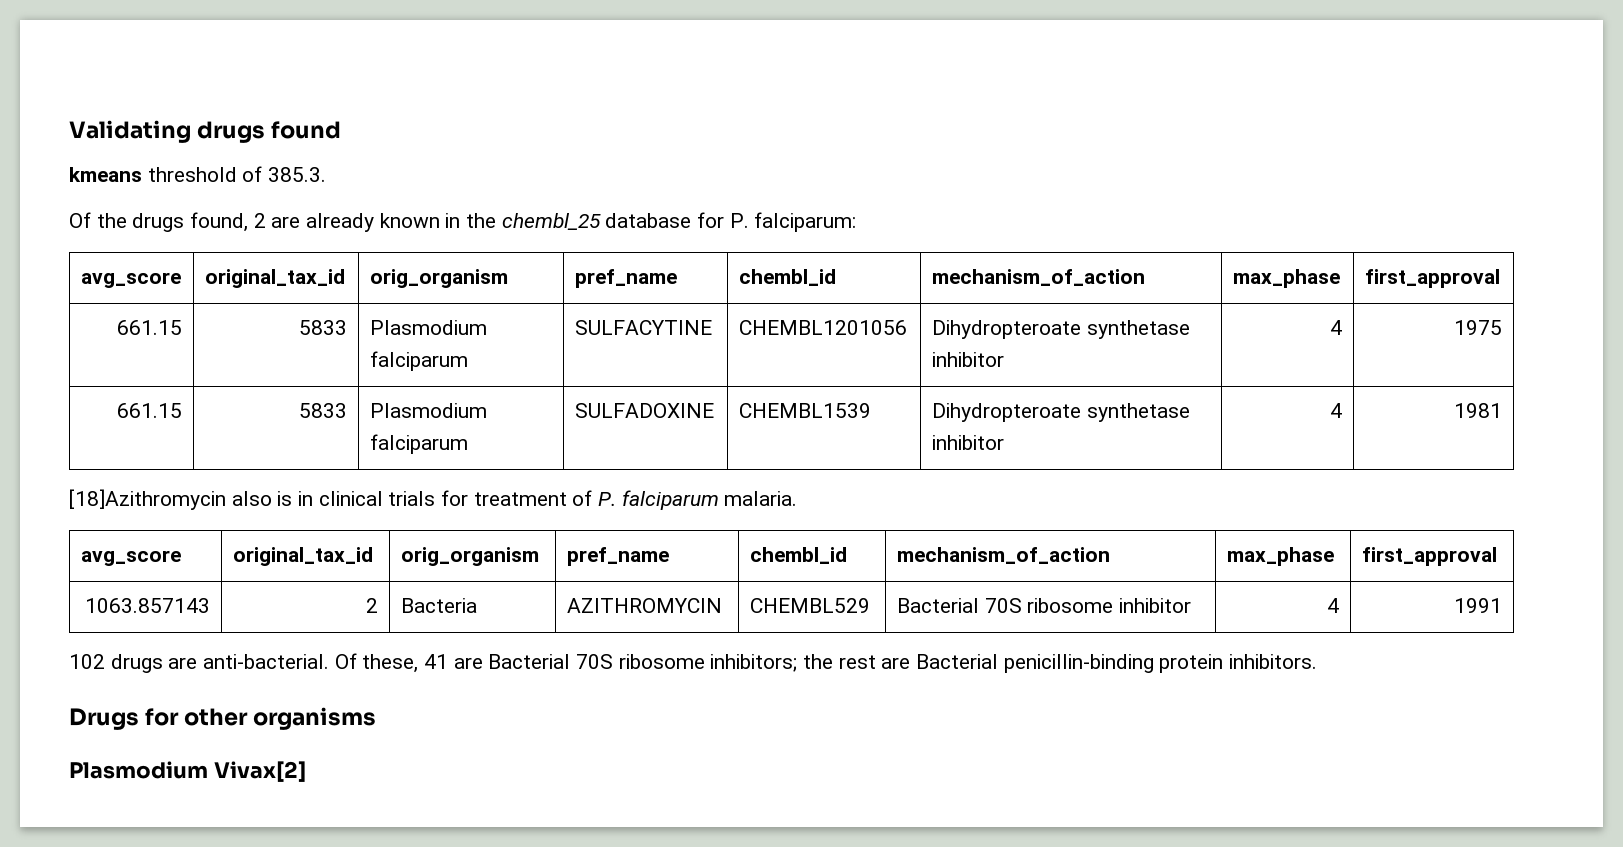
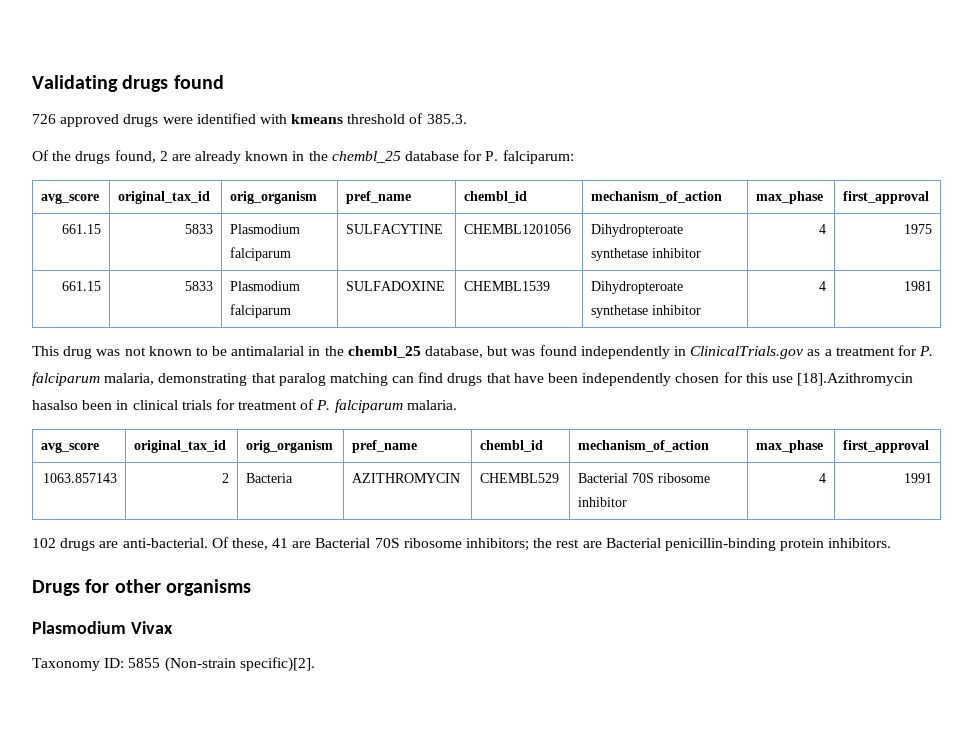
- kmeans threshold of 385.3.
+ 726 approved drugs were identified with kmeans threshold of 385.3.
- [18]Azithromycin also is in clinical trials for treatment of P. falciparum malaria.
+ This drug was not known to be antimalarial in the chembl_25 database, but was found independently in ClinicalTrials.gov as a treatment for P. falciparum malaria, demonstrating that paralog matching can find drugs that have been independently chosen for this use [18].Azithromycin hasalso been in clinical trials for treatment of P. falciparum malaria.
- Plasmodium Vivax[2]
+ Plasmodium Vivax
+ Taxonomy ID: 5855 (Non-strain specific)[2].

